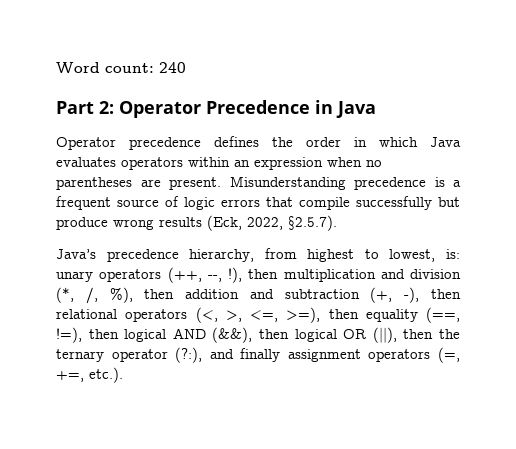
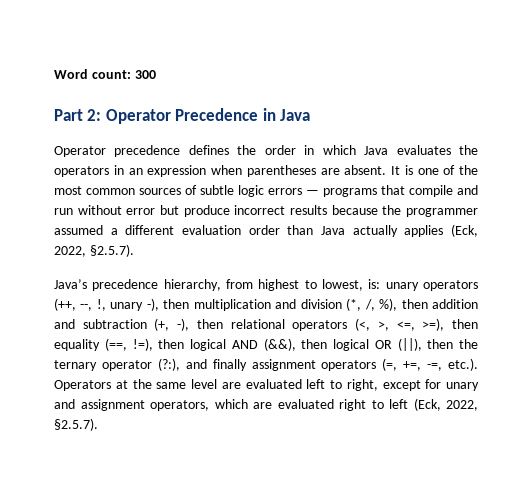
- Word count: 240
+ Word count: 300
- Operator precedence defines the order in which Java evaluates operators within an expression when no parentheses are present. Misunderstanding precedence is a frequent source of logic errors that compile successfully but produce wrong results (Eck, 2022, §2.5.7).
+ Operator precedence defines the order in which Java evaluates the operators in an expression when parentheses are absent. It is one of the most common sources of subtle logic errors — programs that compile and run without error but produce incorrect results because the programmer assumed a different evaluation order than Java actually applies (Eck, 2022, §2.5.7).
- Java’s precedence hierarchy, from highest to lowest, is: unary operators (++, --, !), then multiplication and division (*, /, %), then addition and subtraction (+, -), then relational operators (<, >, <=, >=), then equality (==, !=), then logical AND (&&), then logical OR (||), then the ternary operator (?:), and finally assignment operators (=, +=, etc.).
+ Java’s precedence hierarchy, from highest to lowest, is: unary operators (++, --, !, unary -), then multiplication and division (*, /, %), then addition and subtraction (+, -), then relational operators (<, >, <=, >=), then equality (==, !=), then logical AND (&&), then logical OR (||), then the ternary operator (?:), and finally assignment operators (=, +=, -=, etc.). Operators at the same level are evaluated left to right, except for unary and assignment operators, which are evaluated right to left (Eck, 2022, §2.5.7).

